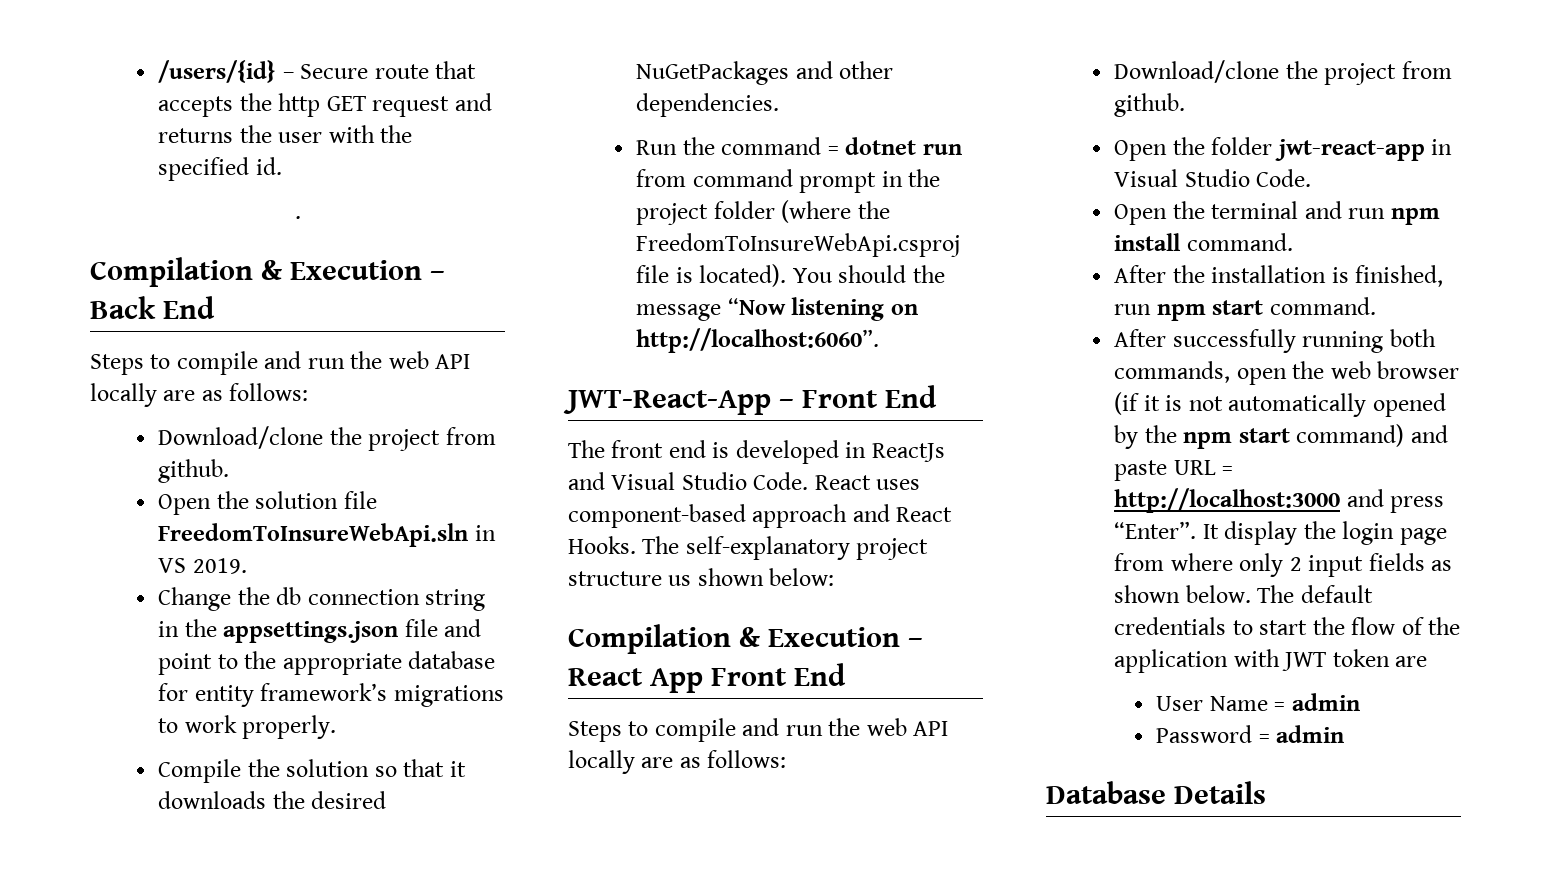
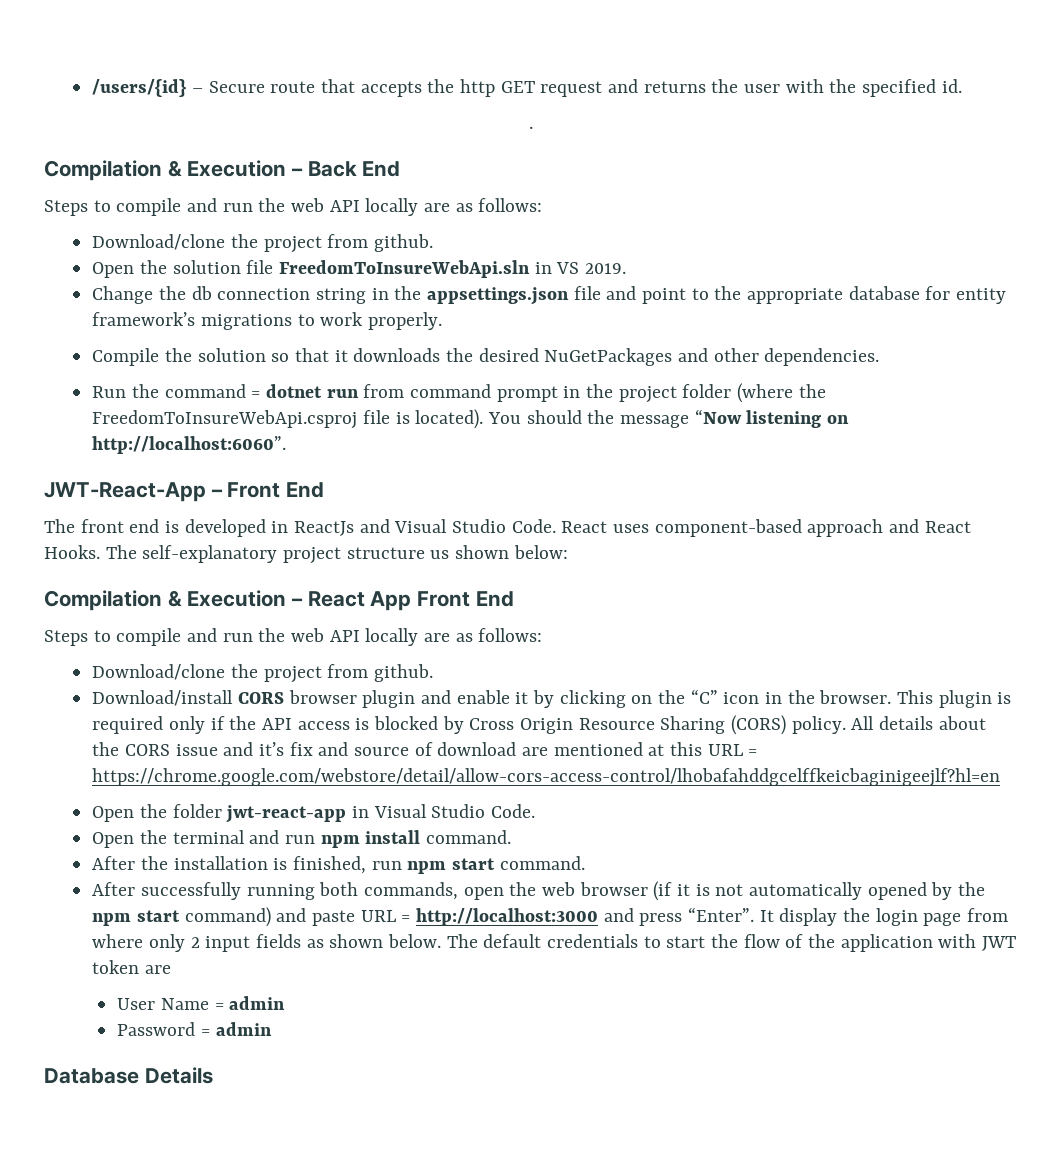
+ Download/install CORS browser plugin and enable it by clicking on the “C” icon in the browser. This plugin is required only if the API access is blocked by Cross Origin Resource Sharing (CORS) policy. All details about the CORS issue and it’s fix and source of download are mentioned at this URL = https://chrome.google.com/webstore/detail/allow-cors-access-control/lhobafahddgcelffkeicbaginigeejlf?hl=en

